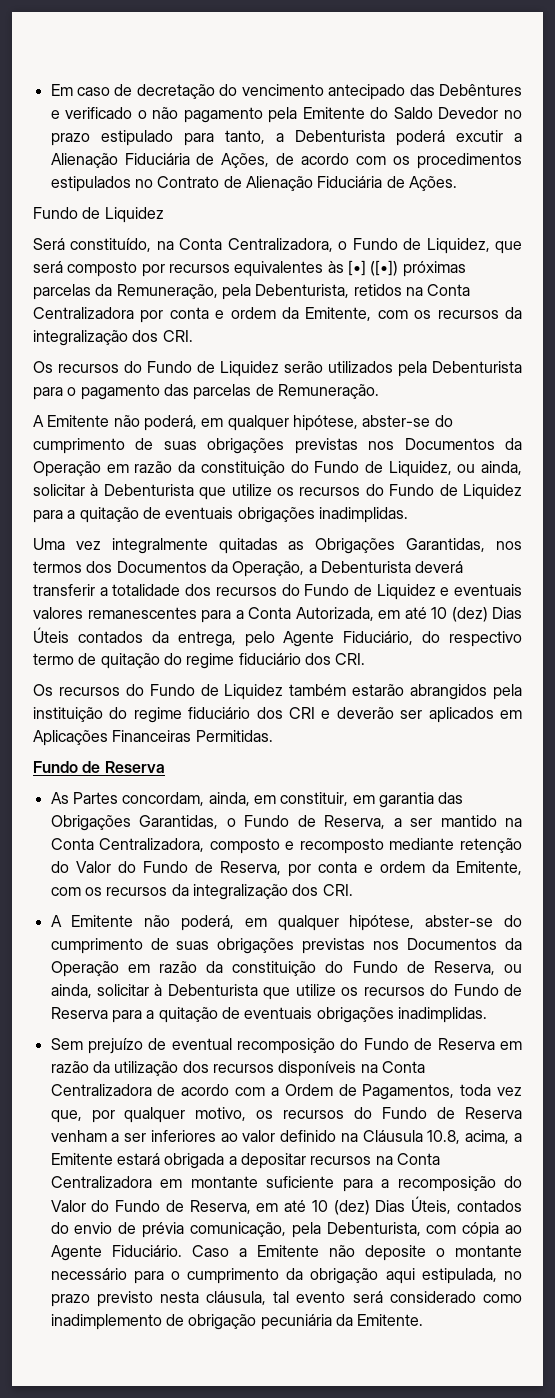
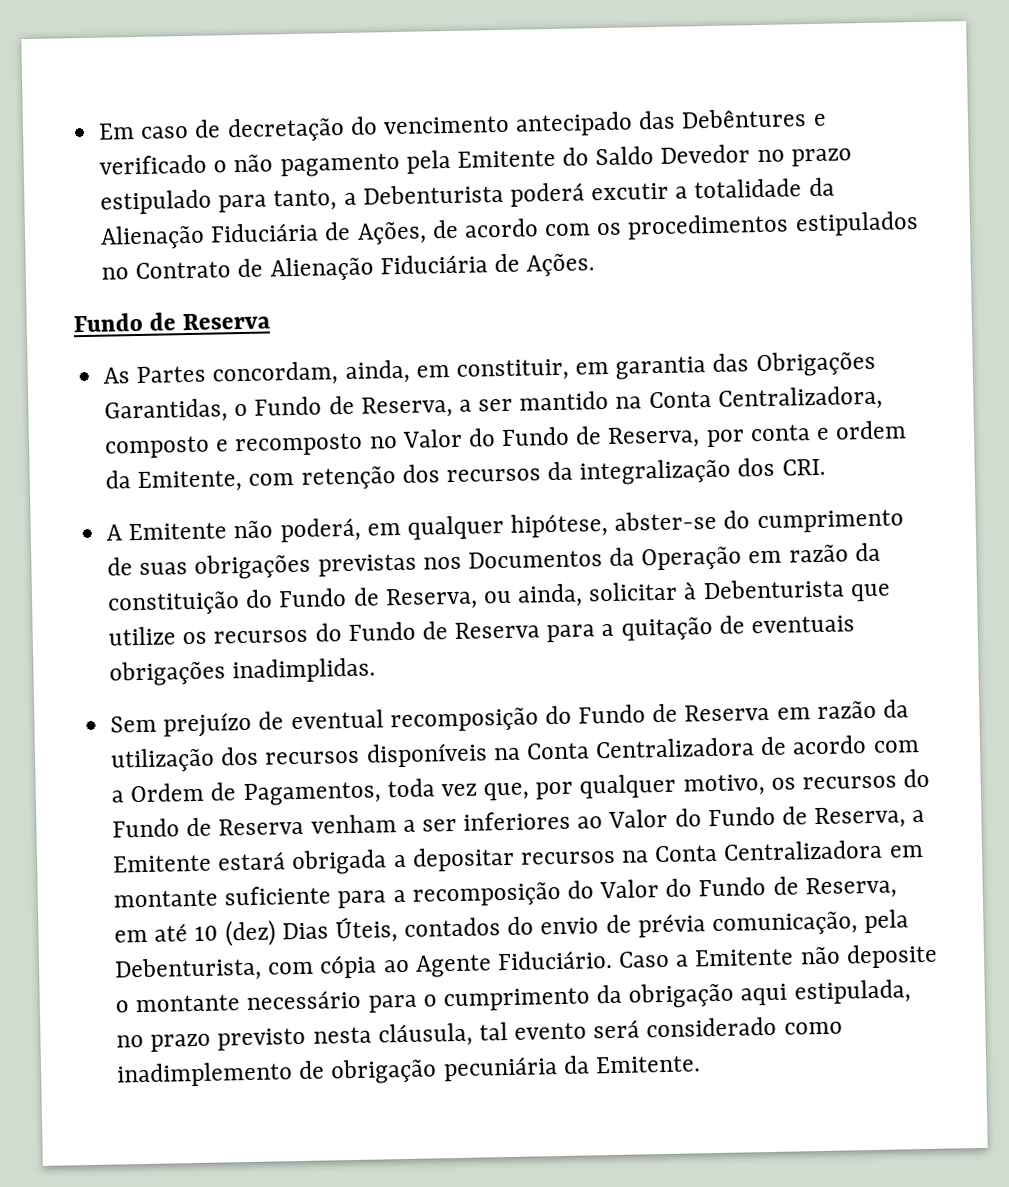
- Em caso de decretação do vencimento antecipado das Debêntures e verificado o não pagamento pela Emitente do Saldo Devedor no prazo estipulado para tanto, a Debenturista poderá excutir a Alienação Fiduciária de Ações, de acordo com os procedimentos estipulados no Contrato de Alienação Fiduciária de Ações.
- Fundo de Liquidez
- Será constituído, na Conta Centralizadora, o Fundo de Liquidez, que será composto por recursos equivalentes às [•] ([•]) próximas parcelas da Remuneração, pela Debenturista, retidos na Conta Centralizadora por conta e ordem da Emitente, com os recursos da integralização dos CRI.
- Os recursos do Fundo de Liquidez serão utilizados pela Debenturista para o pagamento das parcelas de Remuneração.
- A Emitente não poderá, em qualquer hipótese, abster-se do cumprimento de suas obrigações previstas nos Documentos da Operação em razão da constituição do Fundo de Liquidez, ou ainda, solicitar à Debenturista que utilize os recursos do Fundo de Liquidez para a quitação de eventuais obrigações inadimplidas.
- Uma vez integralmente quitadas as Obrigações Garantidas, nos termos dos Documentos da Operação, a Debenturista deverá transferir a totalidade dos recursos do Fundo de Liquidez e eventuais valores remanescentes para a Conta Autorizada, em até 10 (dez) Dias Úteis contados da entrega, pelo Agente Fiduciário, do respectivo termo de quitação do regime fiduciário dos CRI.
- Os recursos do Fundo de Liquidez também estarão abrangidos pela instituição do regime fiduciário dos CRI e deverão ser aplicados em Aplicações Financeiras Permitidas.
+ Em caso de decretação do vencimento antecipado das Debêntures e verificado o não pagamento pela Emitente do Saldo Devedor no prazo estipulado para tanto, a Debenturista poderá excutir a totalidade da Alienação Fiduciária de Ações, de acordo com os procedimentos estipulados no Contrato de Alienação Fiduciária de Ações.
- As Partes concordam, ainda, em constituir, em garantia das Obrigações Garantidas, o Fundo de Reserva, a ser mantido na Conta Centralizadora, composto e recomposto mediante retenção do Valor do Fundo de Reserva, por conta e ordem da Emitente, com os recursos da integralização dos CRI.
+ As Partes concordam, ainda, em constituir, em garantia das Obrigações Garantidas, o Fundo de Reserva, a ser mantido na Conta Centralizadora, composto e recomposto no Valor do Fundo de Reserva, por conta e ordem da Emitente, com retenção dos recursos da integralização dos CRI.
- Sem prejuízo de eventual recomposição do Fundo de Reserva em razão da utilização dos recursos disponíveis na Conta Centralizadora de acordo com a Ordem de Pagamentos, toda vez que, por qualquer motivo, os recursos do Fundo de Reserva venham a ser inferiores ao valor definido na Cláusula 10.8, acima, a Emitente estará obrigada a depositar recursos na Conta Centralizadora em montante suficiente para a recomposição do Valor do Fundo de Reserva, em até 10 (dez) Dias Úteis, contados do envio de prévia comunicação, pela Debenturista, com cópia ao Agente Fiduciário.
+ Sem prejuízo de eventual recomposição do Fundo de Reserva em razão da utilização dos recursos disponíveis na Conta Centralizadora de acordo com a Ordem de Pagamentos, toda vez que, por qualquer motivo, os recursos do Fundo de Reserva venham a ser inferiores ao Valor do Fundo de Reserva, a Emitente estará obrigada a depositar recursos na Conta Centralizadora em montante suficiente para a recomposição do Valor do Fundo de Reserva, em até 10 (dez) Dias Úteis, contados do envio de prévia comunicação, pela Debenturista, com cópia ao Agente Fiduciário.

